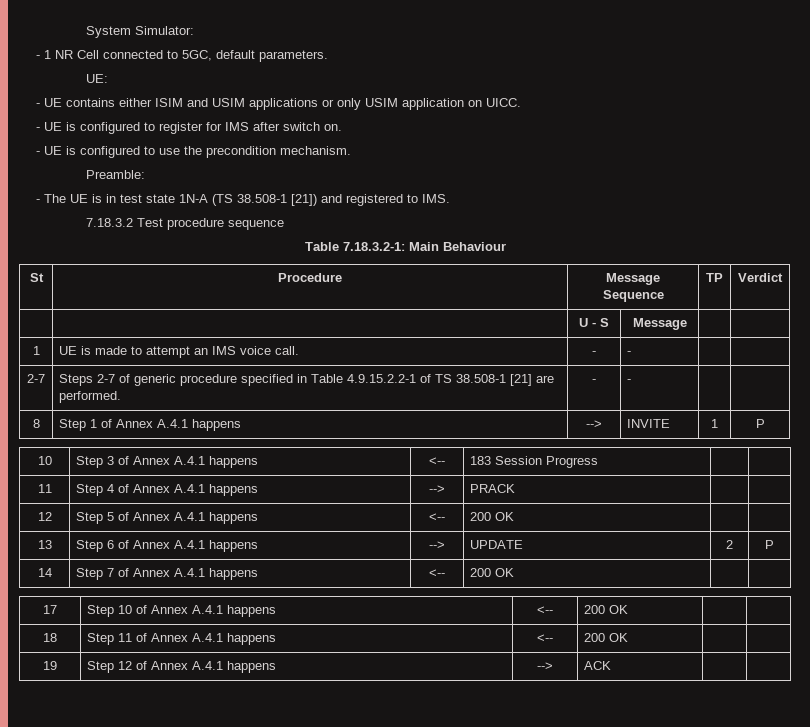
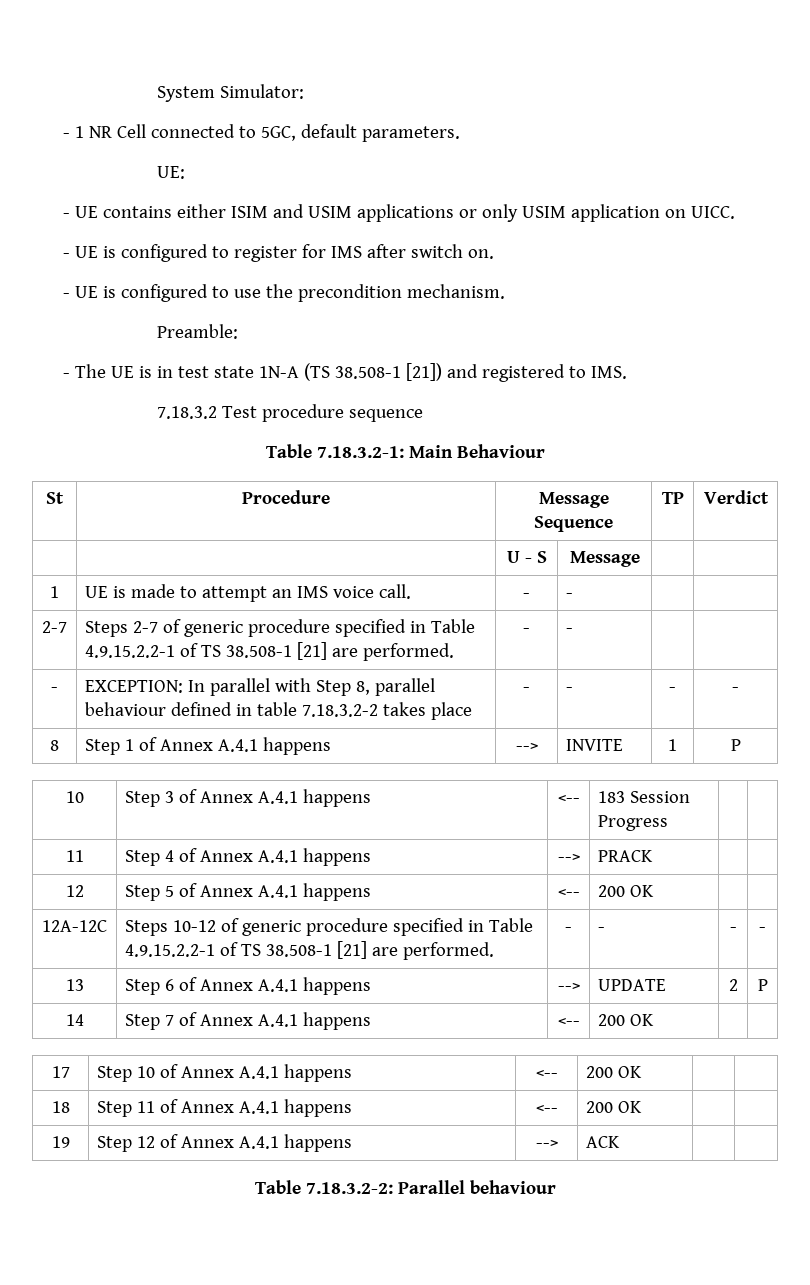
+ - | EXCEPTION: In parallel with Step 8, parallel behaviour defined in table 7.18.3.2-2 takes place | - | - | - | -
+ 12A-12C | Steps 10-12 of generic procedure specified in Table 4.9.15.2.2-1 of TS 38.508-1 [21] are performed. | - | - | - | -
+ Table 7.18.3.2-2: Parallel behaviour

